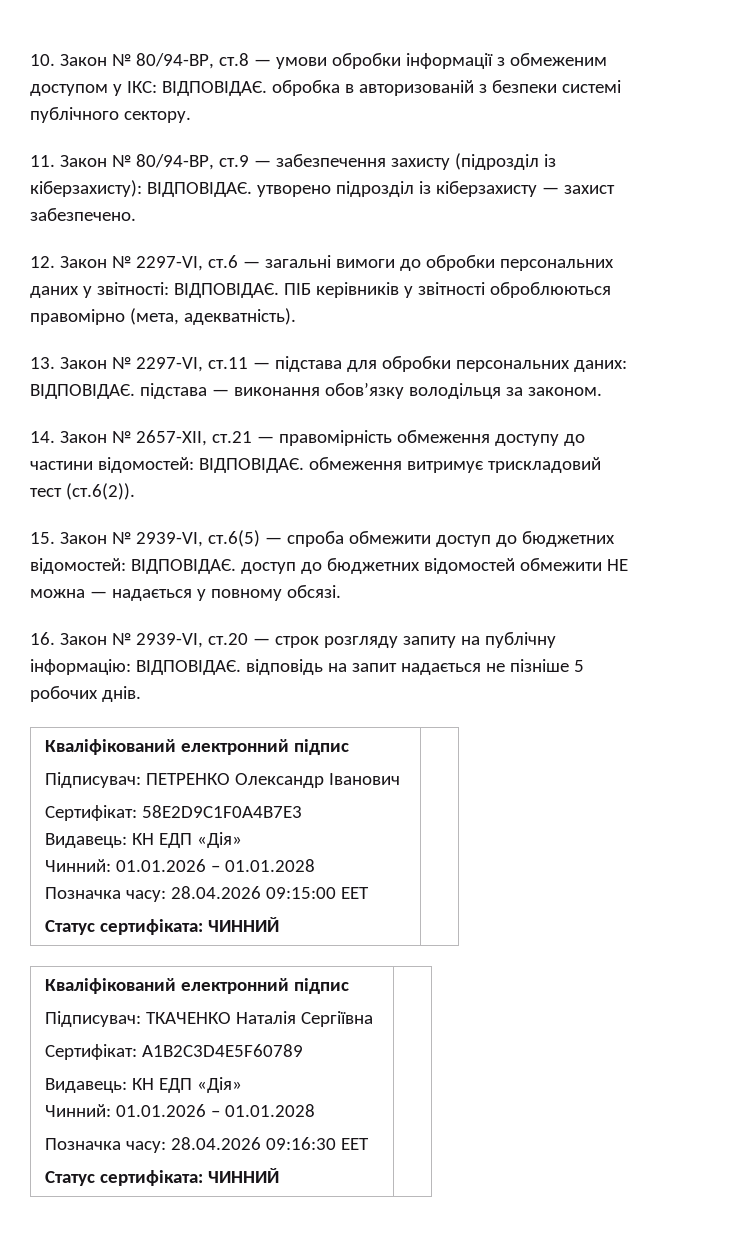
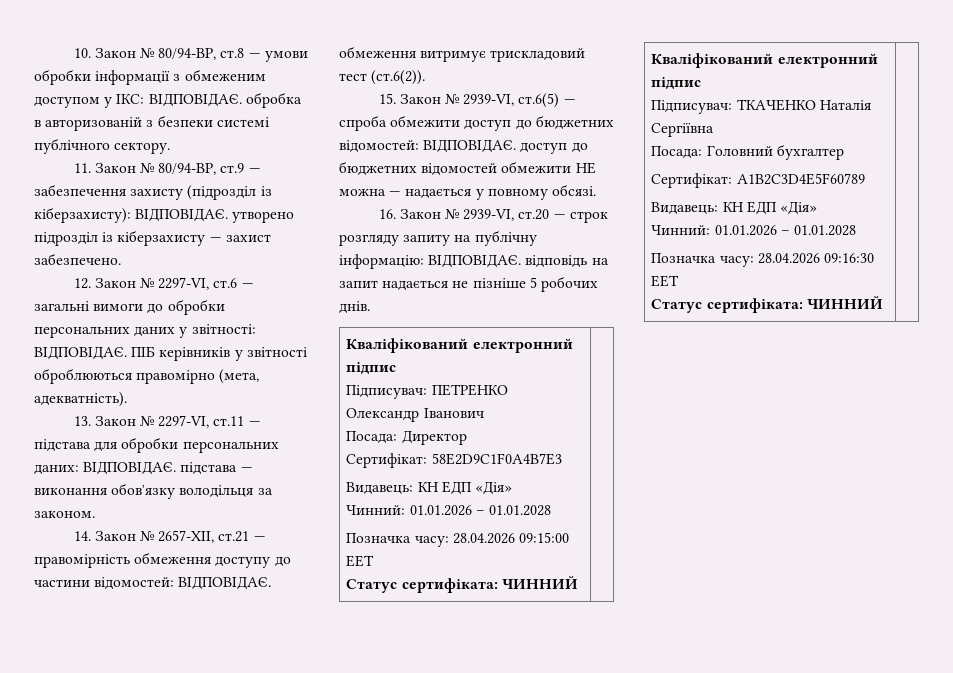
  16. Закон № 2939-VI, ст.20 — строк розгляду запиту на публічну інформацію: ВІДПОВІДАЄ. відповідь на запит надається не пізніше 5 робочих днів.
  Кваліфікований електронний підпис
  Підписувач: ПЕТРЕНКО Олександр Іванович
+ Посада: Директор
  Сертифікат: 58E2D9C1F0A4B7E3
  Видавець: КН ЕДП «Дія»
  Чинний: 01.01.2026 – 01.01.2028
  Позначка часу: 28.04.2026 09:15:00 EET
  Статус сертифіката: ЧИННИЙ |
  Кваліфікований електронний підпис
  Підписувач: ТКАЧЕНКО Наталія Сергіївна
+ Посада: Головний бухгалтер

